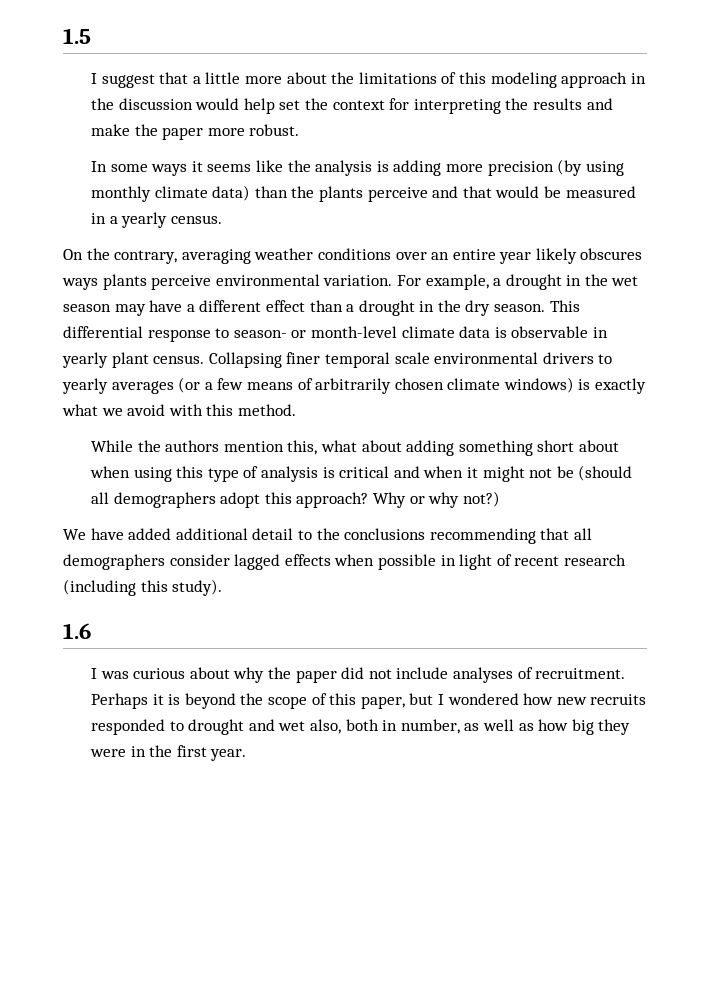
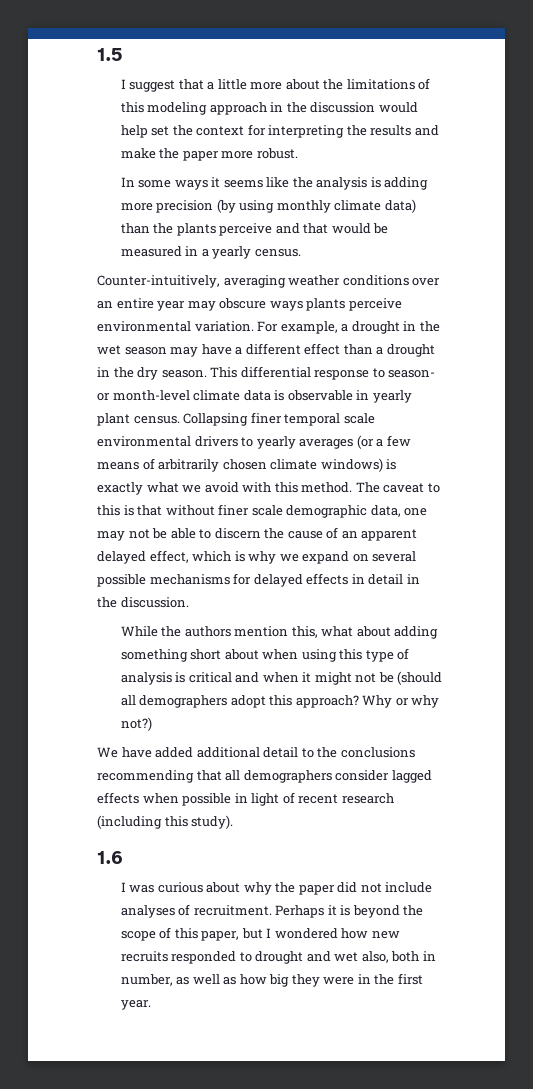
- On the contrary, averaging weather conditions over an entire year likely obscures ways plants perceive environmental variation.
+ Counter-intuitively, averaging weather conditions over an entire year may obscure ways plants perceive environmental variation.
+ The caveat to this is that without finer scale demographic data, one may not be able to discern the cause of an apparent delayed effect, which is why we expand on several possible mechanisms for delayed effects in detail in the discussion.

